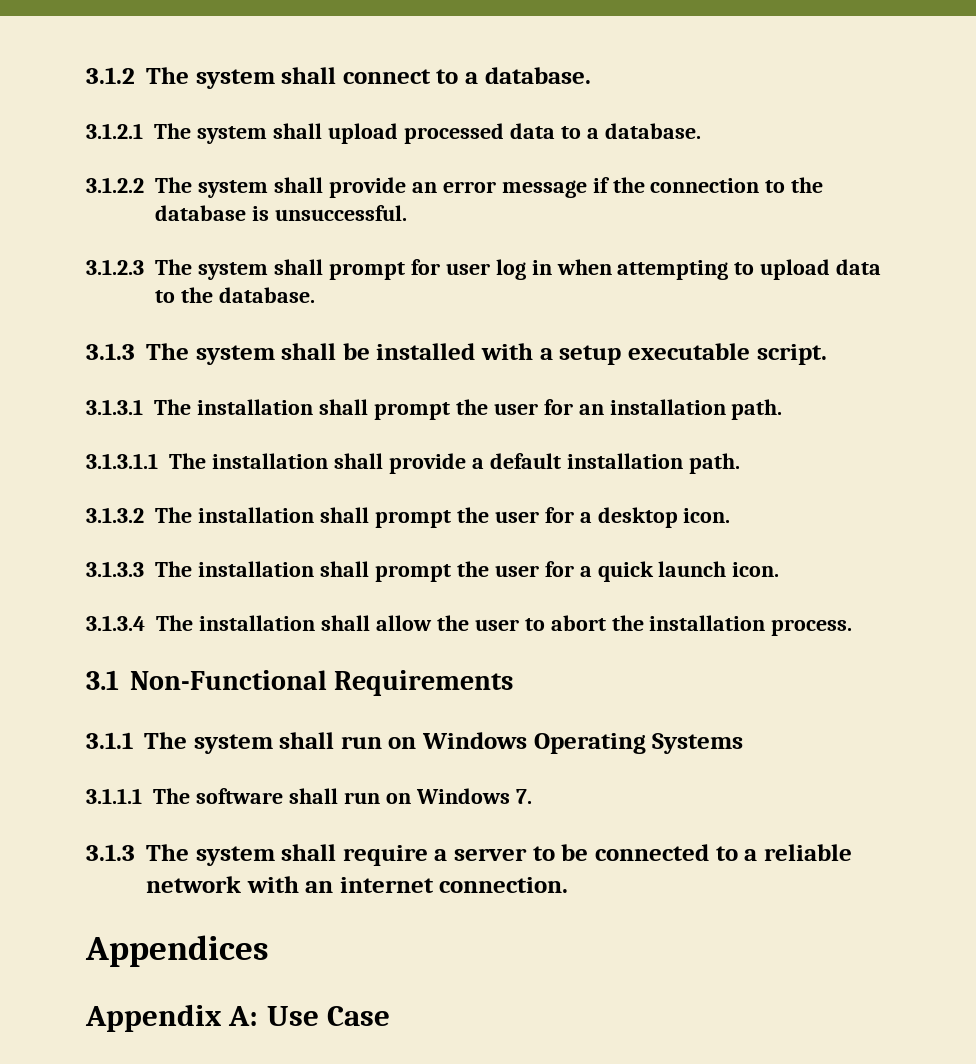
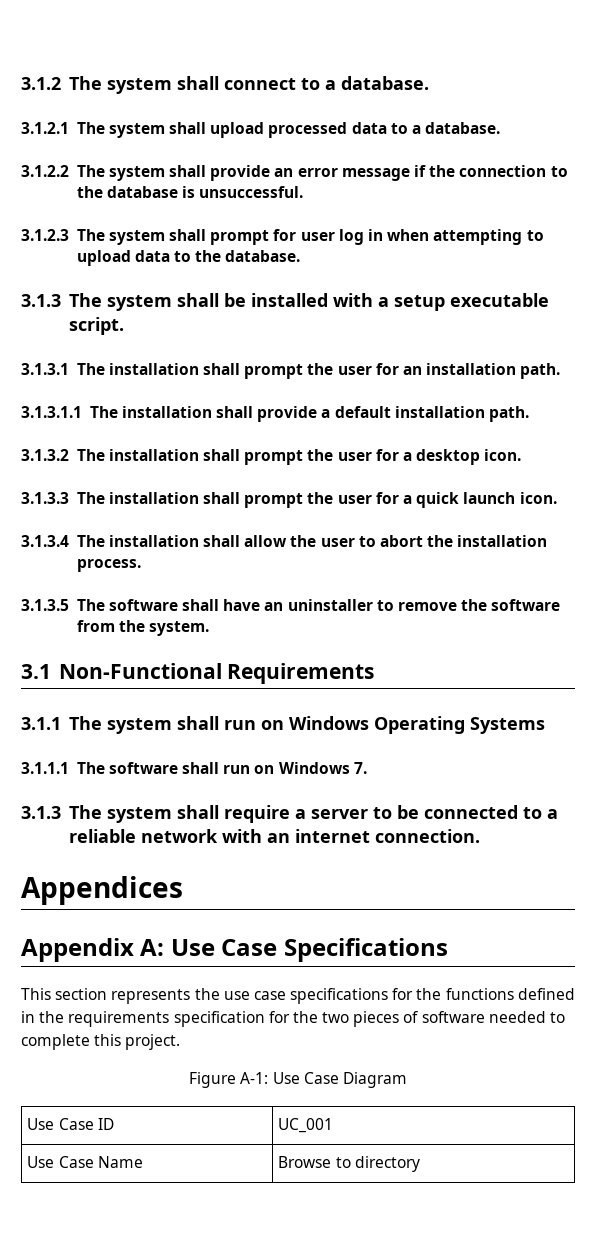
+ 3.1.3.5 The software shall have an uninstaller to remove the software from the system.
- Appendix A: Use Case
+ Appendix A: Use Case Specifications
+ This section represents the use case specifications for the functions defined in the requirements specification for the two pieces of software needed to complete this project.
+ Figure A-1: Use Case Diagram
+ Use Case ID | UC_001
+ Use Case Name | Browse to directory

